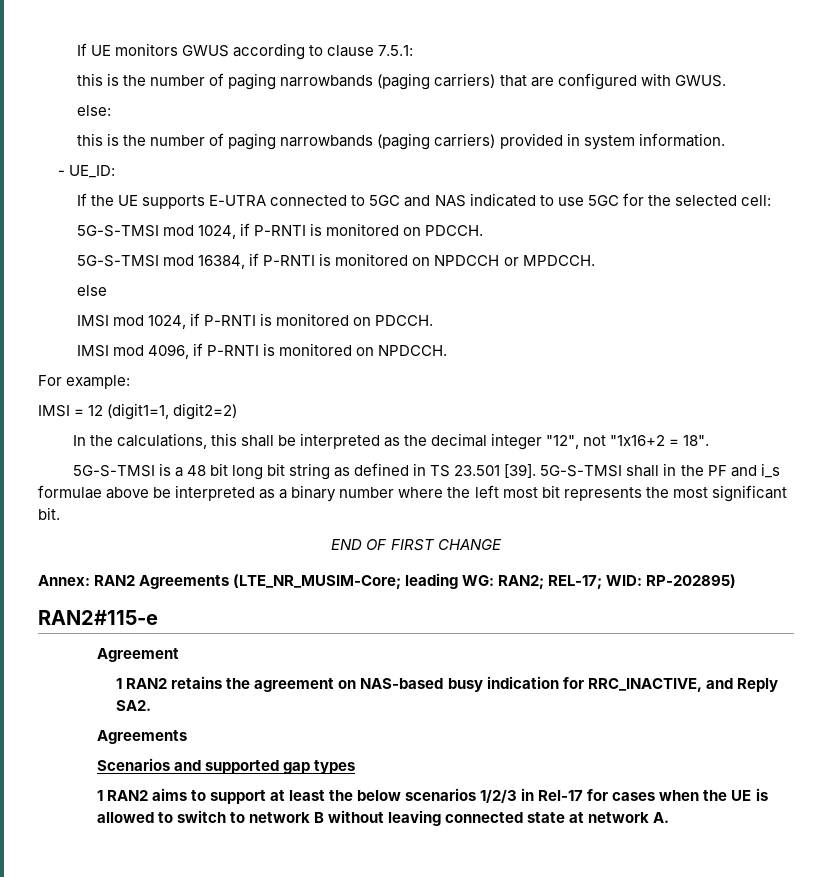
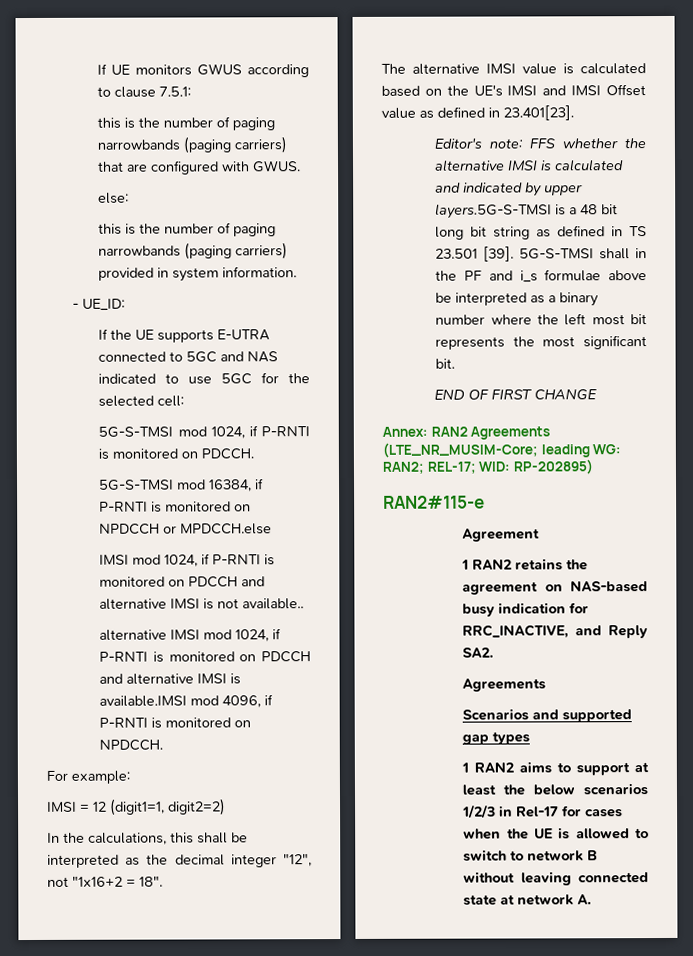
- 5G-S-TMSI mod 16384, if P-RNTI is monitored on NPDCCH or MPDCCH.
- else
- IMSI mod 1024, if P-RNTI is monitored on PDCCH.
- IMSI mod 4096, if P-RNTI is monitored on NPDCCH.
+ 5G-S-TMSI mod 16384, if P-RNTI is monitored on NPDCCH or MPDCCH.else
+ IMSI mod 1024, if P-RNTI is monitored on PDCCH and alternative IMSI is not available..
+ alternative IMSI mod 1024, if P-RNTI is monitored on PDCCH and alternative IMSI is available.IMSI mod 4096, if P-RNTI is monitored on NPDCCH.
- 5G-S-TMSI is a 48 bit long bit string as defined in TS 23.501 [39].
+ The alternative IMSI value is calculated based on the UE's IMSI and IMSI Offset value as defined in 23.401[23].
+ Editor's note: FFS whether the alternative IMSI is calculated and indicated by upper layers.5G-S-TMSI is a 48 bit long bit string as defined in TS 23.501 [39].

